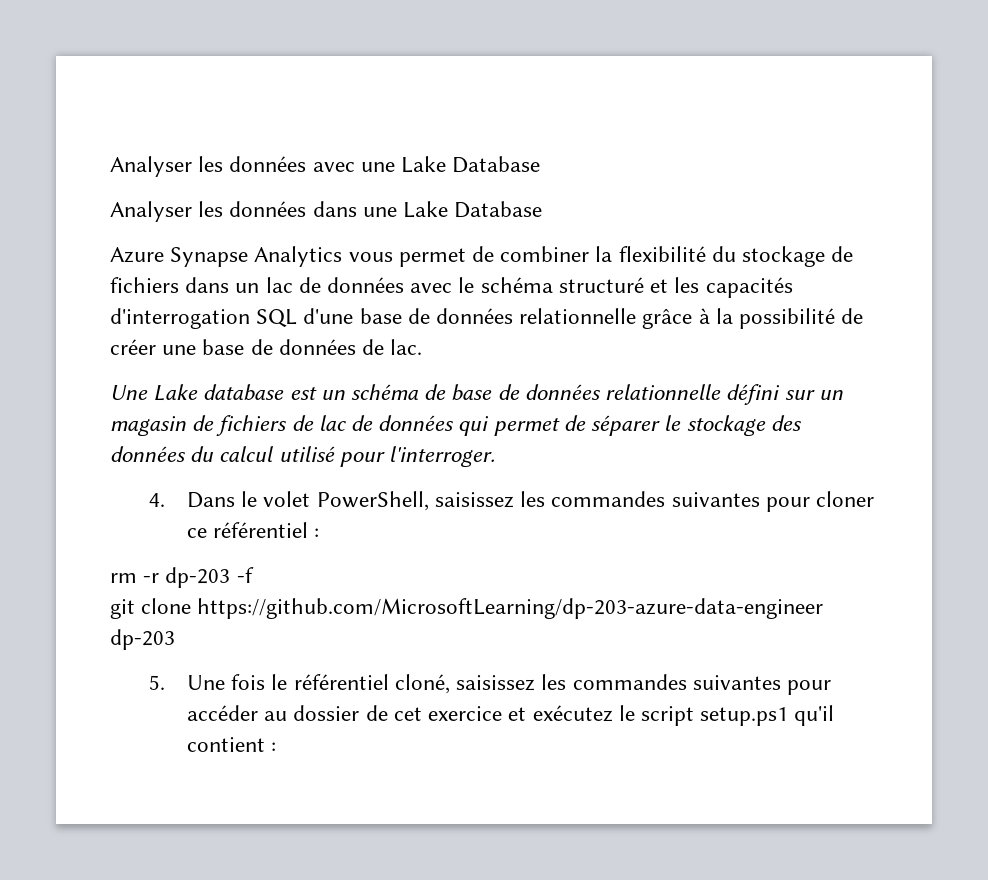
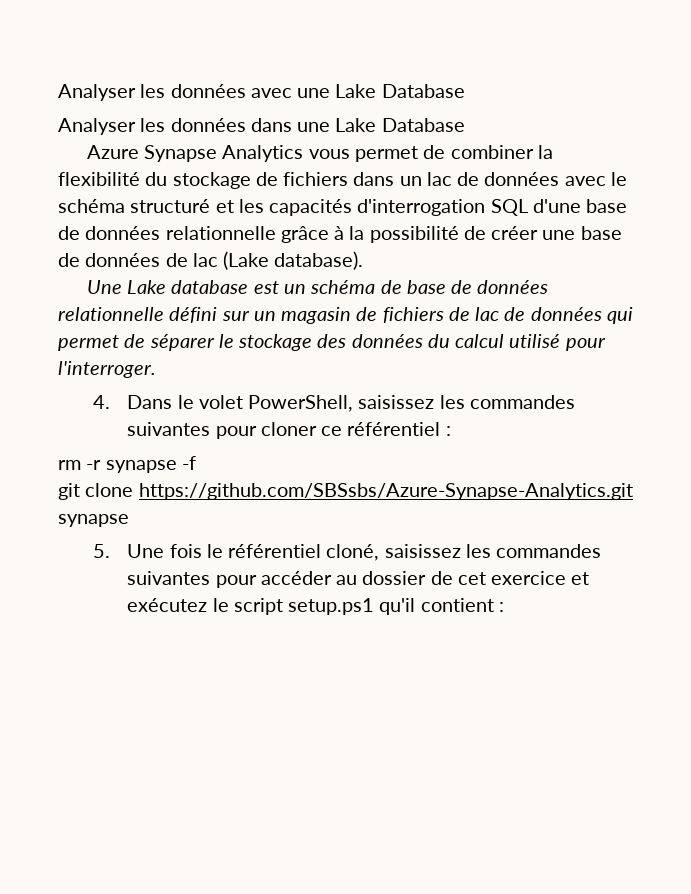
- Azure Synapse Analytics vous permet de combiner la flexibilité du stockage de fichiers dans un lac de données avec le schéma structuré et les capacités d'interrogation SQL d'une base de données relationnelle grâce à la possibilité de créer une base de données de lac.
+ Azure Synapse Analytics vous permet de combiner la flexibilité du stockage de fichiers dans un lac de données avec le schéma structuré et les capacités d'interrogation SQL d'une base de données relationnelle grâce à la possibilité de créer une base de données de lac (Lake database).
- rm -r dp-203 -f
+ rm -r synapse -f
- git clone https://github.com/MicrosoftLearning/dp-203-azure-data-engineer dp-203
+ git clone https://github.com/SBSsbs/Azure-Synapse-Analytics.git synapse

